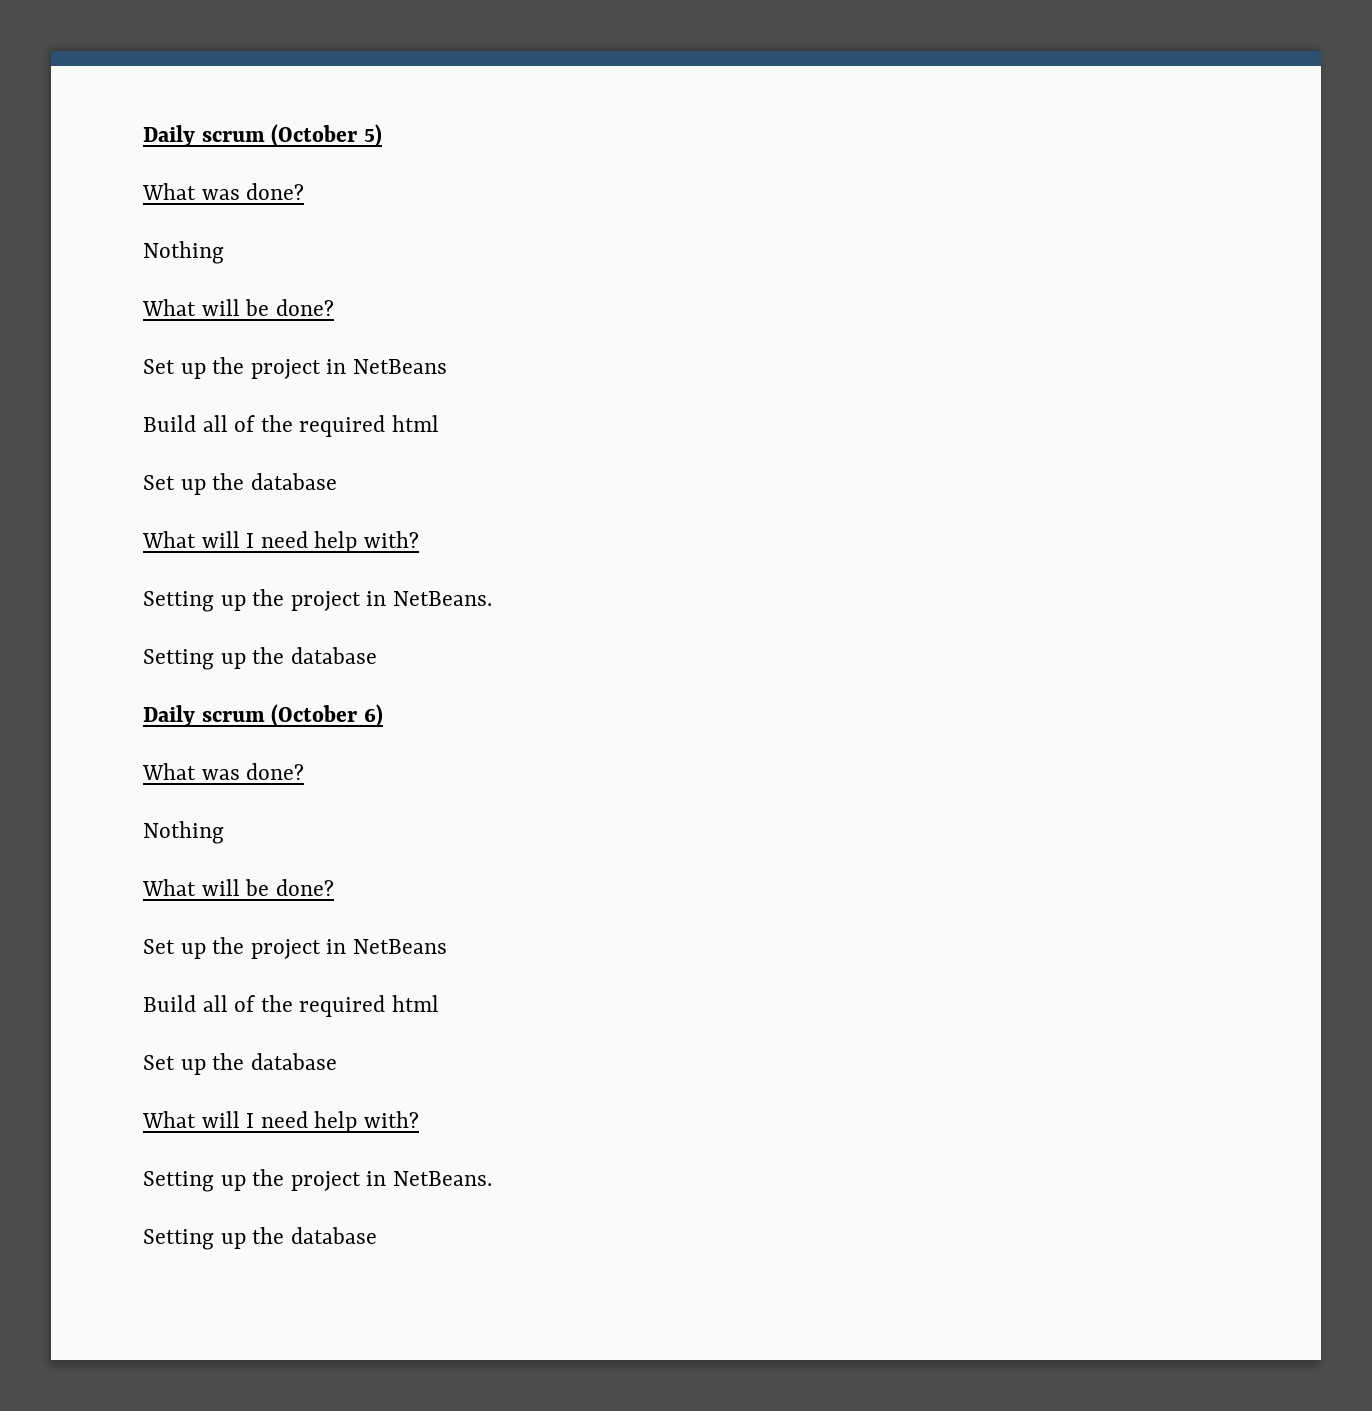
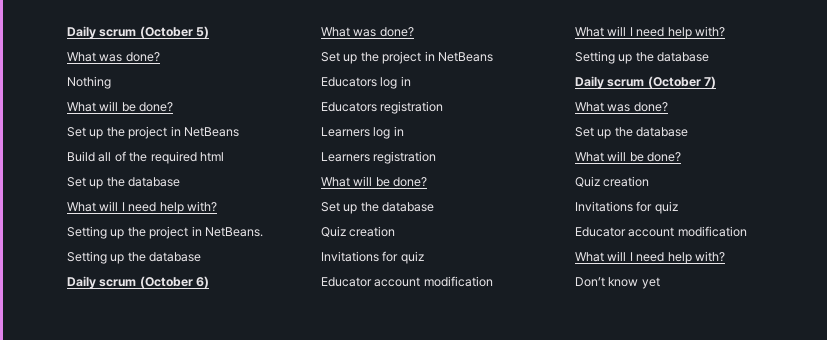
  Daily scrum (October 6)
  What was done?
- Nothing
+ Set up the project in NetBeans
+ Educators log in
+ Educators registration
+ Learners log in
+ Learners registration
  What will be done?
- Set up the project in NetBeans
- Build all of the required html
  Set up the database
+ Quiz creation
+ Invitations for quiz
+ Educator account modification
  What will I need help with?
- Setting up the project in NetBeans.
  Setting up the database
+ Daily scrum (October 7)
+ What was done?
+ Set up the database
+ What will be done?
+ Quiz creation
+ Invitations for quiz
+ Educator account modification
+ What will I need help with?
+ Don’t know yet

